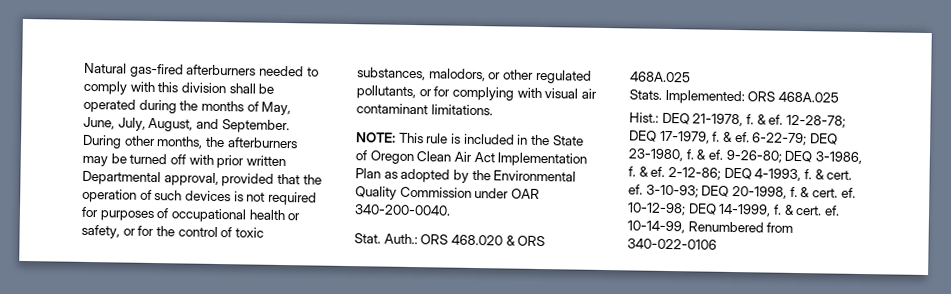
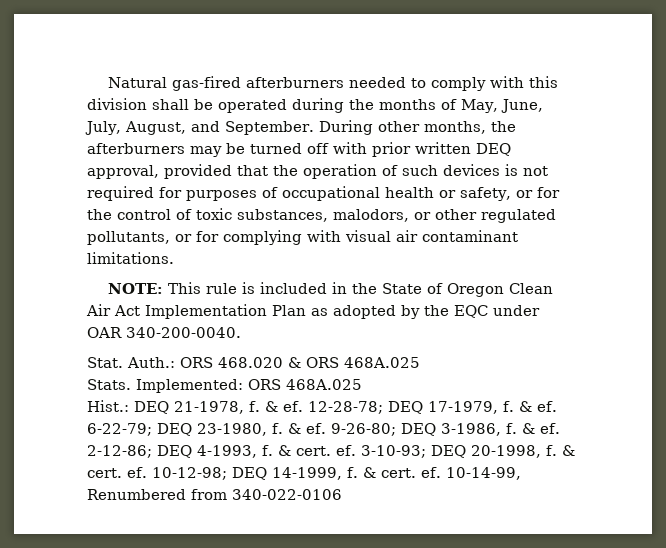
- During other months, the afterburners may be turned off with prior written Departmental approval, provided that the operation of such devices is not required for purposes of occupational health or safety, or for the control of toxic substances, malodors, or other regulated pollutants, or for complying with visual air contaminant limitations.
+ During other months, the afterburners may be turned off with prior written DEQ approval, provided that the operation of such devices is not required for purposes of occupational health or safety, or for the control of toxic substances, malodors, or other regulated pollutants, or for complying with visual air contaminant limitations.
- NOTE: This rule is included in the State of Oregon Clean Air Act Implementation Plan as adopted by the Environmental Quality Commission under OAR 340-200-0040.
+ NOTE: This rule is included in the State of Oregon Clean Air Act Implementation Plan as adopted by the EQC under OAR 340-200-0040.

